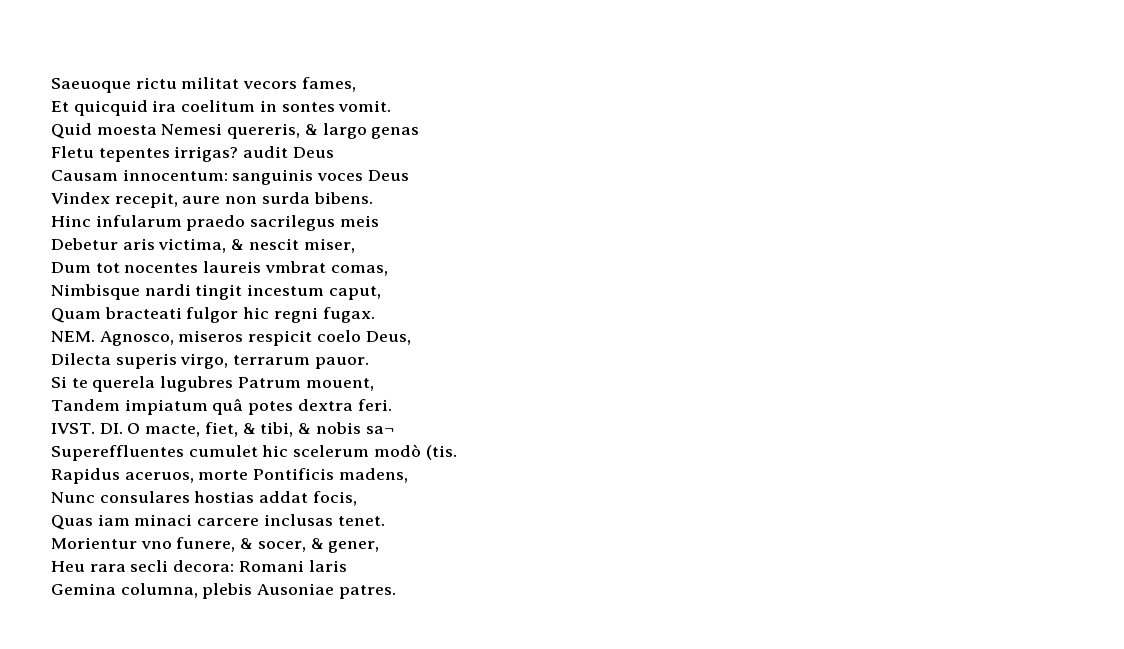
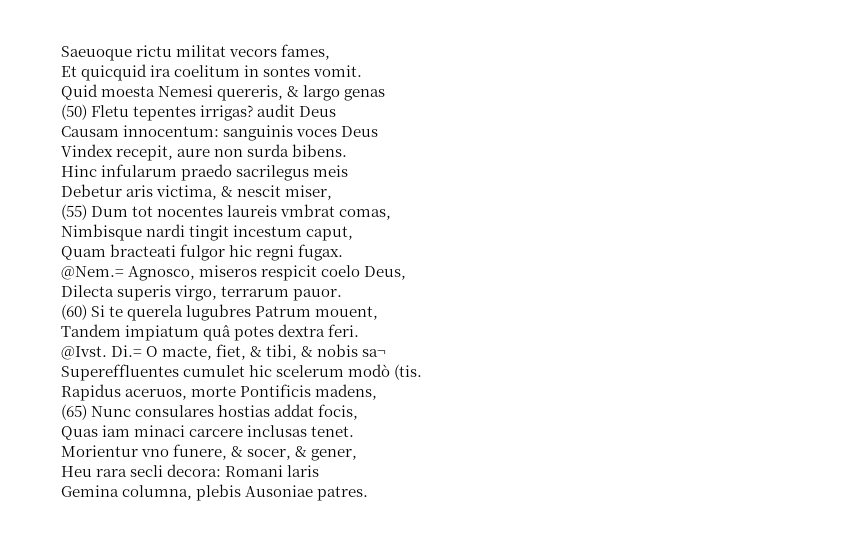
- Fletu tepentes irrigas? audit Deus
+ (50) Fletu tepentes irrigas? audit Deus
- Dum tot nocentes laureis vmbrat comas,
+ (55) Dum tot nocentes laureis vmbrat comas,
- NEM. Agnosco, miseros respicit coelo Deus,
+ @Nem.= Agnosco, miseros respicit coelo Deus,
- Si te querela lugubres Patrum mouent,
+ (60) Si te querela lugubres Patrum mouent,
- IVST. DI. O macte, fiet, & tibi, & nobis sa¬
+ @Ivst. Di.= O macte, fiet, & tibi, & nobis sa¬
- Nunc consulares hostias addat focis,
+ (65) Nunc consulares hostias addat focis,

